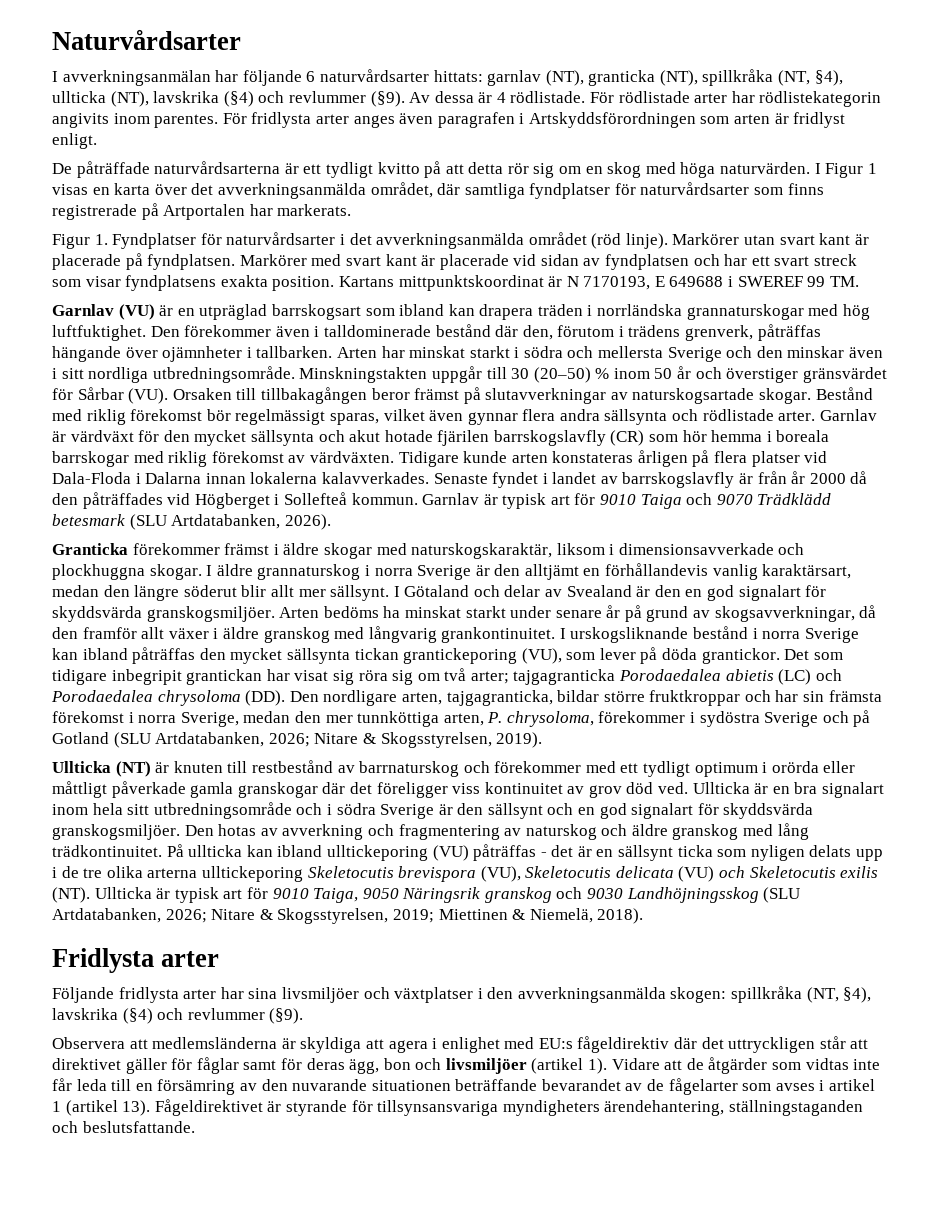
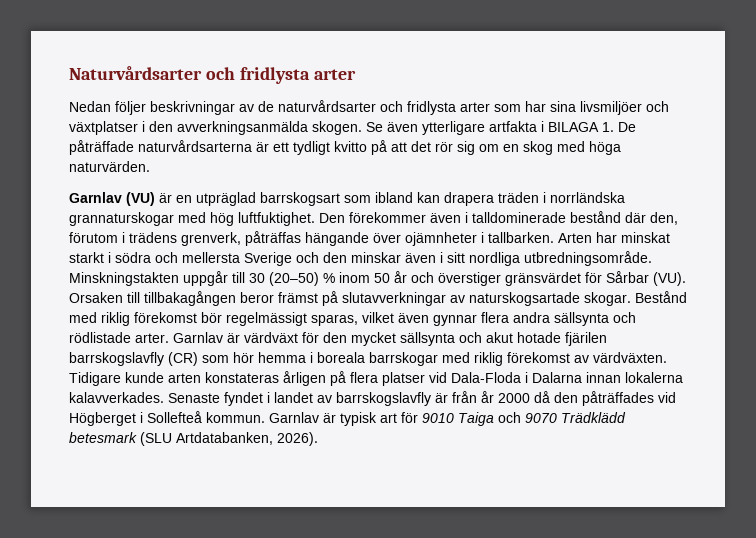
- Naturvårdsarter
- I avverkningsanmälan har följande 6 naturvårdsarter hittats: garnlav (NT), granticka (NT), spillkråka (NT, §4), ullticka (NT), lavskrika (§4) och revlummer (§9). Av dessa är 4 rödlistade. För rödlistade arter har rödlistekategorin angivits inom parentes. För fridlysta arter anges även paragrafen i Artskyddsförordningen som arten är fridlyst enligt.
- De påträffade naturvårdsarterna är ett tydligt kvitto på att detta rör sig om en skog med höga naturvärden. I Figur 1 visas en karta över det avverkningsanmälda området, där samtliga fyndplatser för naturvårdsarter som finns registrerade på Artportalen har markerats.
- Figur 1. Fyndplatser för naturvårdsarter i det avverkningsanmälda området (röd linje). Markörer utan svart kant är placerade på fyndplatsen. Markörer med svart kant är placerade vid sidan av fyndplatsen och har ett svart streck som visar fyndplatsens exakta position. Kartans mittpunktskoordinat är N 7170193, E 649688 i SWEREF 99 TM.
+ Naturvårdsarter och fridlysta arter
+ Nedan följer beskrivningar av de naturvårdsarter och fridlysta arter som har sina livsmiljöer och växtplatser i den avverkningsanmälda skogen. Se även ytterligare artfakta i BILAGA 1. De påträffade naturvårdsarterna är ett tydligt kvitto på att det rör sig om en skog med höga naturvärden.
- Granticka förekommer främst i äldre skogar med naturskogskaraktär, liksom i dimensionsavverkade och plockhuggna skogar. I äldre grannaturskog i norra Sverige är den alltjämt en förhållandevis vanlig karaktärsart, medan den längre söderut blir allt mer sällsynt. I Götaland och delar av Svealand är den en god signalart för skyddsvärda granskogsmiljöer. Arten bedöms ha minskat starkt under senare år på grund av skogsavverkningar, då den framför allt växer i äldre granskog med långvarig grankontinuitet. I urskogsliknande bestånd i norra Sverige kan ibland påträffas den mycket sällsynta tickan grantickeporing (VU), som lever på döda grantickor. Det som tidigare inbegripit grantickan har visat sig röra sig om två arter; tajgagranticka Porodaedalea abietis (LC) och Porodaedalea chrysoloma (DD). Den nordligare arten, tajgagranticka, bildar större fruktkroppar och har sin främsta förekomst i norra Sverige, medan den mer tunnköttiga arten, P. chrysoloma, förekommer i sydöstra Sverige och på Gotland (SLU Artdatabanken, 2026; Nitare & Skogsstyrelsen, 2019).
- Ullticka (NT) är knuten till restbestånd av barrnaturskog och förekommer med ett tydligt optimum i orörda eller måttligt påverkade gamla granskogar där det föreligger viss kontinuitet av grov död ved. Ullticka är en bra signalart inom hela sitt utbredningsområde och i södra Sverige är den sällsynt och en god signalart för skyddsvärda granskogsmiljöer. Den hotas av avverkning och fragmentering av naturskog och äldre granskog med lång trädkontinuitet. På ullticka kan ibland ulltickeporing (VU) påträffas - det är en sällsynt ticka som nyligen delats upp i de tre olika arterna ulltickeporing Skeletocutis brevispora (VU), Skeletocutis delicata (VU) och Skeletocutis exilis (NT). Ullticka är typisk art för 9010 Taiga, 9050 Näringsrik granskog och 9030 Landhöjningsskog (SLU Artdatabanken, 2026; Nitare & Skogsstyrelsen, 2019; Miettinen & Niemelä, 2018).
- Fridlysta arter
- Följande fridlysta arter har sina livsmiljöer och växtplatser i den avverkningsanmälda skogen: spillkråka (NT, §4), lavskrika (§4) och revlummer (§9).
- Observera att medlemsländerna är skyldiga att agera i enlighet med EU:s fågeldirektiv där det uttryckligen står att direktivet gäller för fåglar samt för deras ägg, bon och livsmiljöer (artikel 1). Vidare att de åtgärder som vidtas inte får leda till en försämring av den nuvarande situationen beträffande bevarandet av de fågelarter som avses i artikel 1 (artikel 13). Fågeldirektivet är styrande för tillsynsansvariga myndigheters ärendehantering, ställningstaganden och beslutsfattande.

